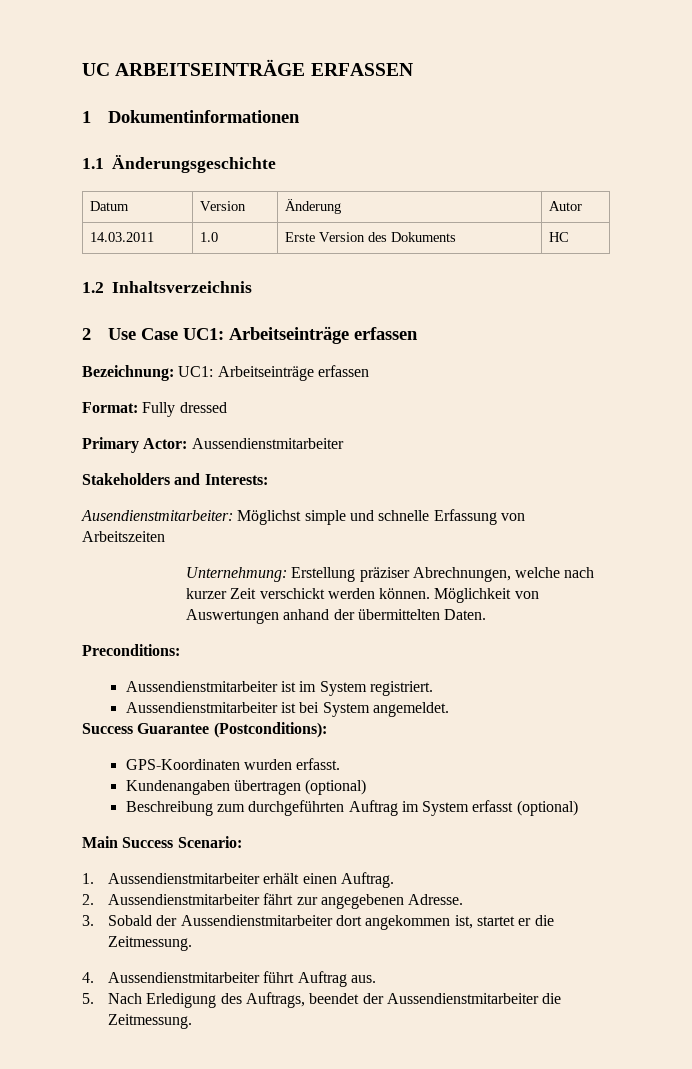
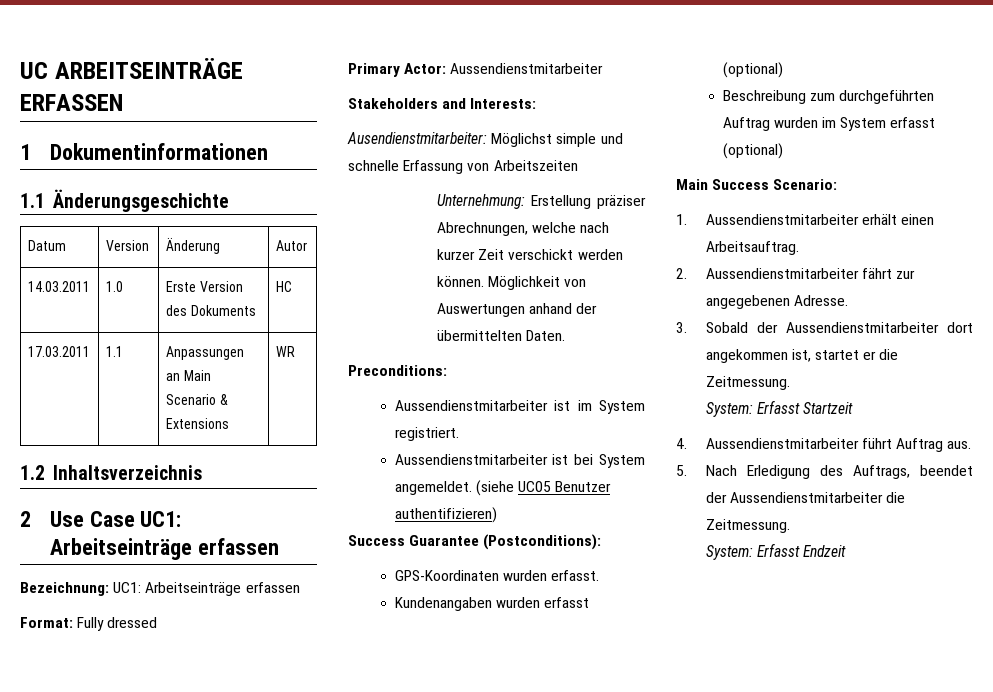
+ 17.03.2011 | 1.1 | Anpassungen an Main Scenario & Extensions | WR
+ (siehe UC05 Benutzer authentifizieren)
- Kundenangaben übertragen (optional)
+ Kundenangaben wurden erfasst (optional)
- Beschreibung zum durchgeführten Auftrag im System erfasst (optional)
+ Beschreibung zum durchgeführten Auftrag wurden im System erfasst (optional)
- 1. Aussendienstmitarbeiter erhält einen Auftrag.
+ 1. Aussendienstmitarbeiter erhält einen Arbeitsauftrag.
+ System: Erfasst Startzeit
+ System: Erfasst Endzeit

